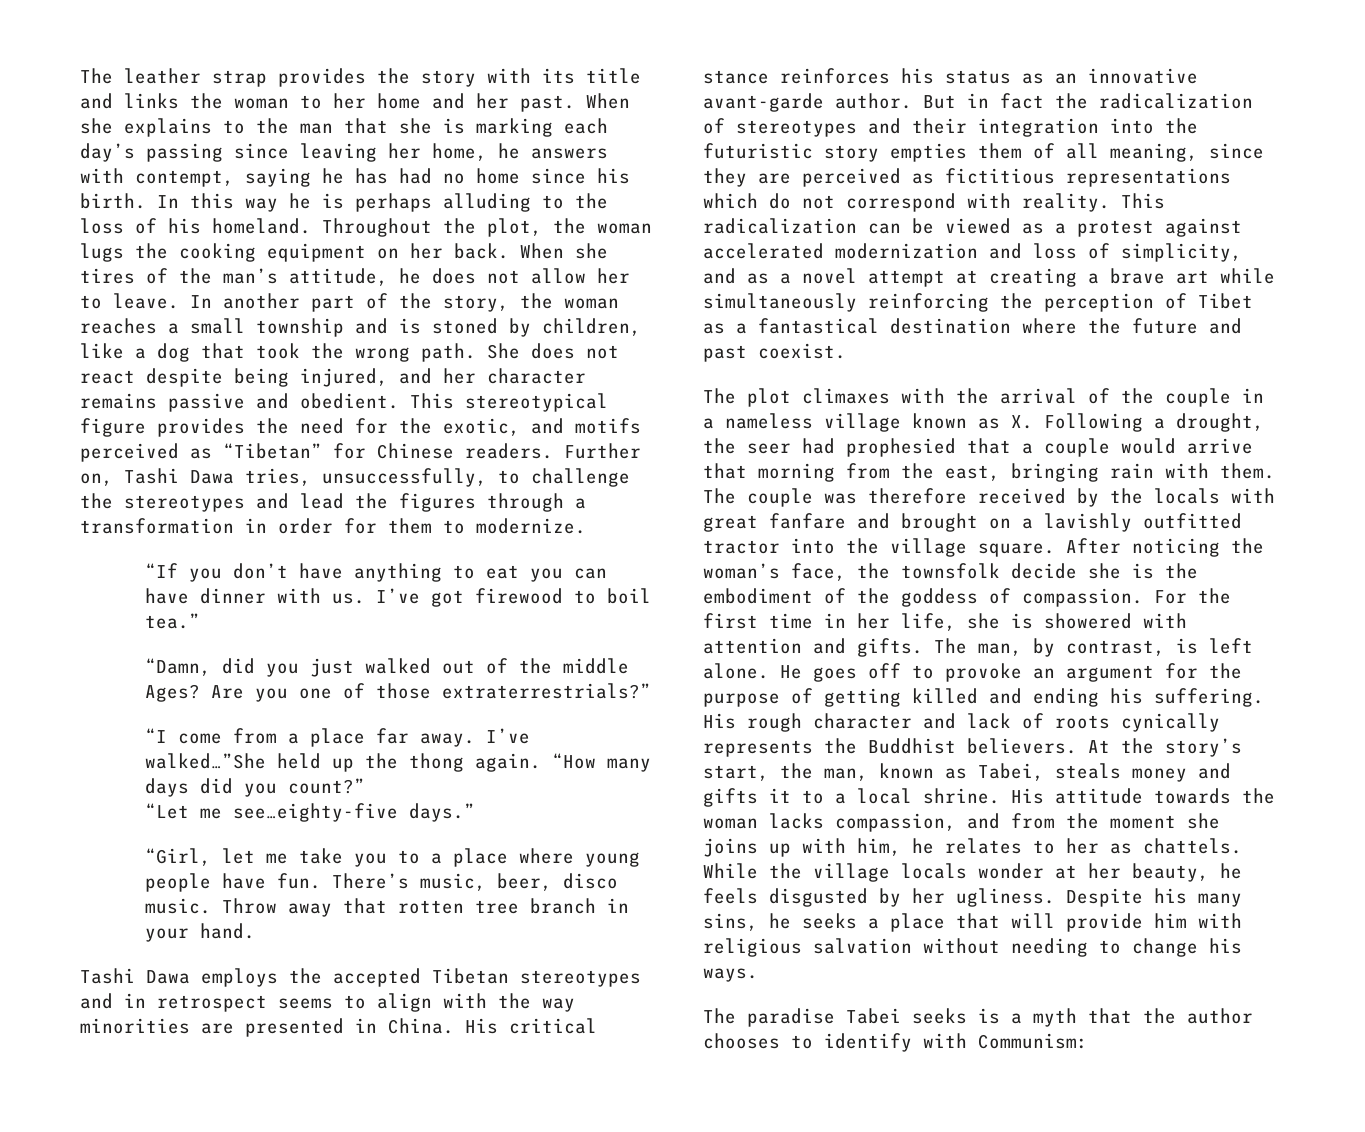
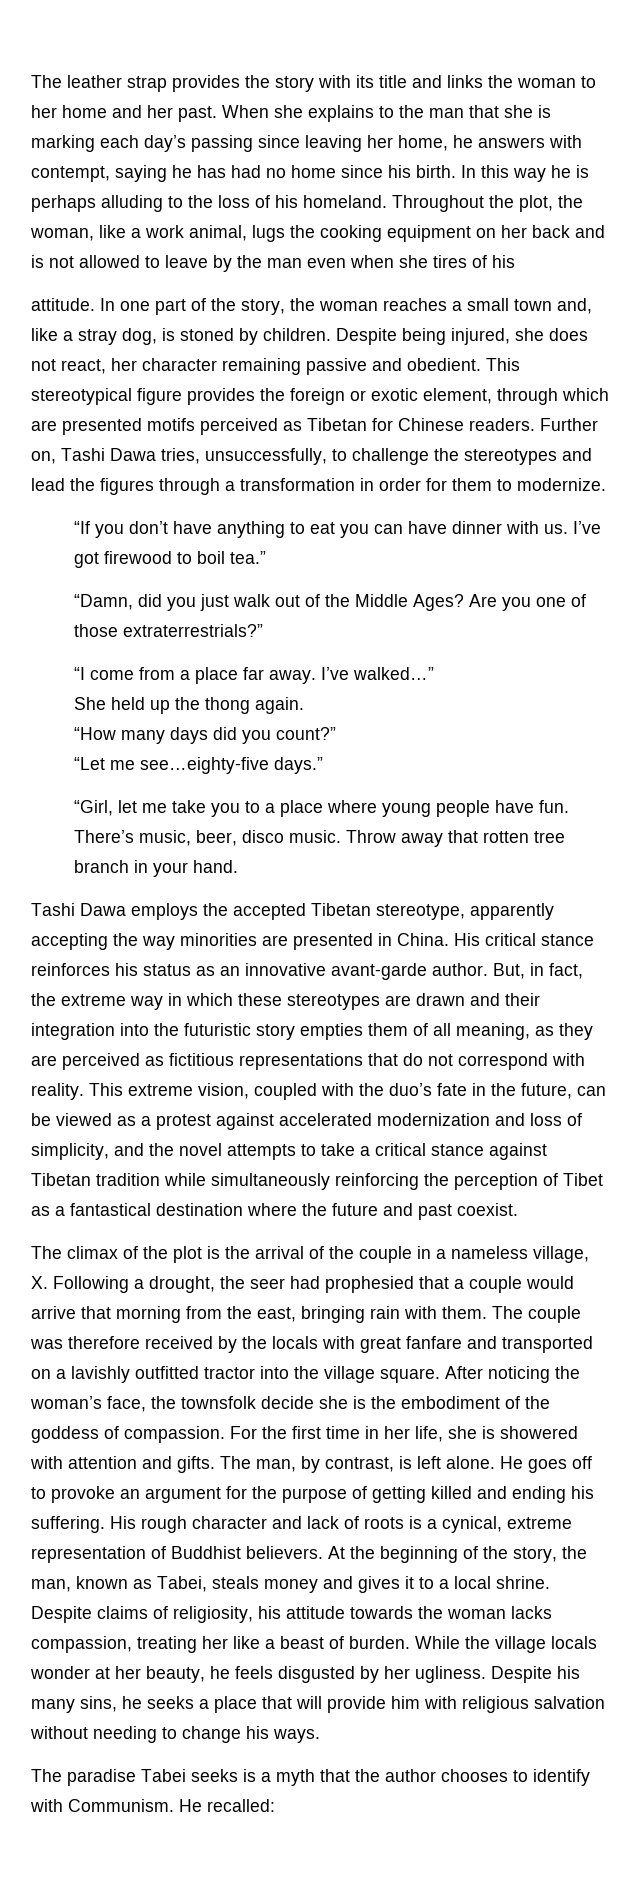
- Throughout the plot, the woman lugs the cooking equipment on her back. When she tires of the man’s attitude, he does not allow her to leave. In another part of the story, the woman reaches a small township and is stoned by children, like a dog that took the wrong path. She does not react despite being injured, and her character remains passive and obedient.
+ Throughout the plot, the woman, like a work animal, lugs the cooking equipment on her back and is not allowed to leave by the man even when she tires of his
+ attitude. In one part of the story, the woman reaches a small town and, like a stray dog, is stoned by children. Despite being injured, she does not react, her character remaining passive and obedient.
- This stereotypical figure provides the need for the exotic, and motifs perceived as “Tibetan” for Chinese readers.
+ This stereotypical figure provides the foreign or exotic element, through which are presented motifs perceived as Tibetan for Chinese readers.
- “Damn, did you just walked out of the middle Ages?
+ “Damn, did you just walk out of the Middle Ages?
- I’ve walked…”She held up the thong again. “How many days did you count?”
+ I’ve walked…”
+ She held up the thong again.
+ “How many days did you count?”
- Tashi Dawa employs the accepted Tibetan stereotypes and in retrospect seems to align with the way minorities are presented in China.
+ Tashi Dawa employs the accepted Tibetan stereotype, apparently accepting the way minorities are presented in China.
- But in fact the radicalization of stereotypes and their integration into the futuristic story empties them of all meaning, since they are perceived as fictitious representations which do not correspond with reality.
+ But, in fact, the extreme way in which these stereotypes are drawn and their integration into the futuristic story empties them of all meaning, as they are perceived as fictitious representations that do not correspond with reality.
- This radicalization can be viewed as a protest against accelerated modernization and loss of simplicity, and as a novel attempt at creating a brave art while simultaneously reinforcing the perception of Tibet as a fantastical destination where the future and past coexist.
+ This extreme vision, coupled with the duo’s fate in the future, can be viewed as a protest against accelerated modernization and loss of simplicity, and the novel attempts to take a critical stance against Tibetan tradition while simultaneously reinforcing the perception of Tibet as a fantastical destination where the future and past coexist.
- The plot climaxes with the arrival of the couple in a nameless village known as X. Following a drought, the seer had prophesied that a couple would arrive that morning from the east, bringing rain with them.
+ The climax of the plot is the arrival of the couple in a nameless village, X. Following a drought, the seer had prophesied that a couple would arrive that morning from the east, bringing rain with them.
- The couple was therefore received by the locals with great fanfare and brought on a lavishly outfitted tractor into the village square.
+ The couple was therefore received by the locals with great fanfare and transported on a lavishly outfitted tractor into the village square.
- His rough character and lack of roots cynically represents the Buddhist believers. At the story’s start, the man, known as Tabei, steals money and gifts it to a local shrine.
+ His rough character and lack of roots is a cynical, extreme representation of Buddhist believers. At the beginning of the story, the man, known as Tabei, steals money and gives it to a local shrine.
- His attitude towards the woman lacks compassion, and from the moment she joins up with him, he relates to her as chattels.
+ Despite claims of religiosity, his attitude towards the woman lacks compassion, treating her like a beast of burden.
- The paradise Tabei seeks is a myth that the author chooses to identify with Communism:
+ The paradise Tabei seeks is a myth that the author chooses to identify with Communism. He recalled:

